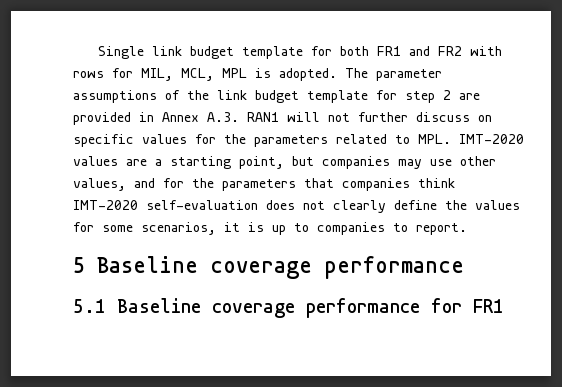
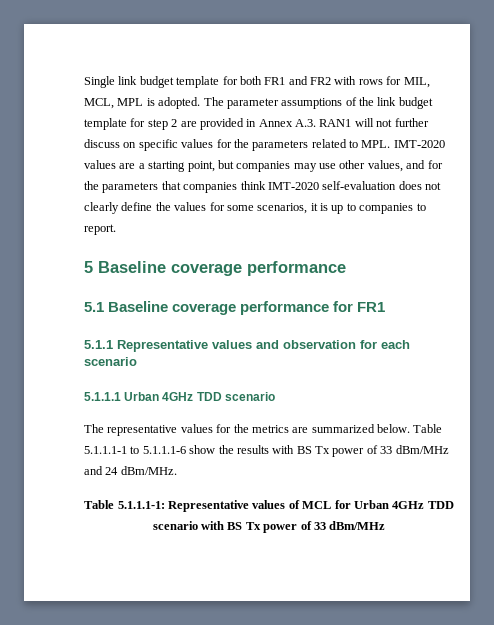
+ 5.1.1 Representative values and observation for each scenario
+ 5.1.1.1 Urban 4GHz TDD scenario
+ The representative values for the metrics are summarized below. Table 5.1.1.1-1 to 5.1.1.1-6 show the results with BS Tx power of 33 dBm/MHz and 24 dBm/MHz.
+ Table 5.1.1.1-1: Representative values of MCL for Urban 4GHz TDD scenario with BS Tx power of 33 dBm/MHz

